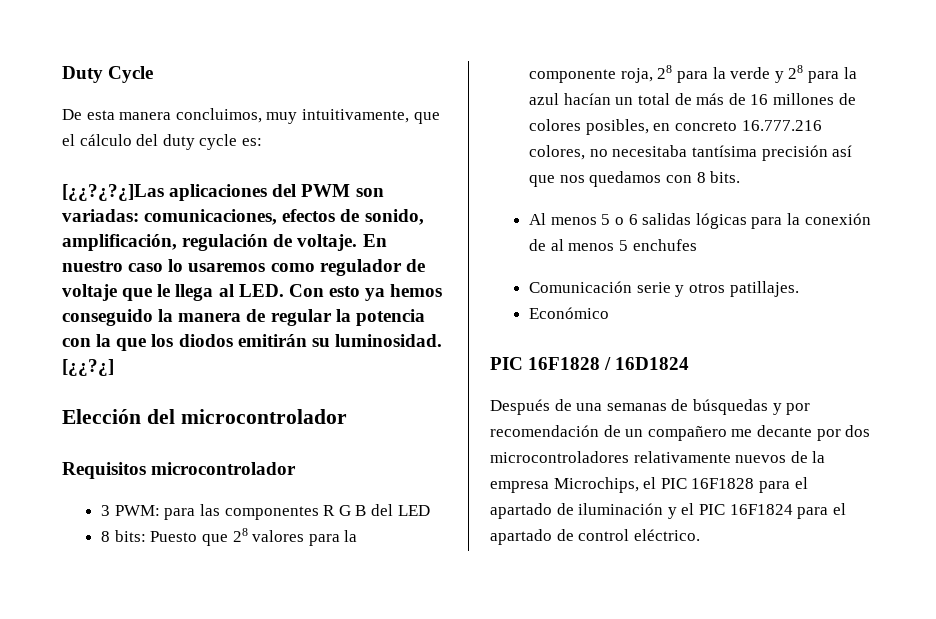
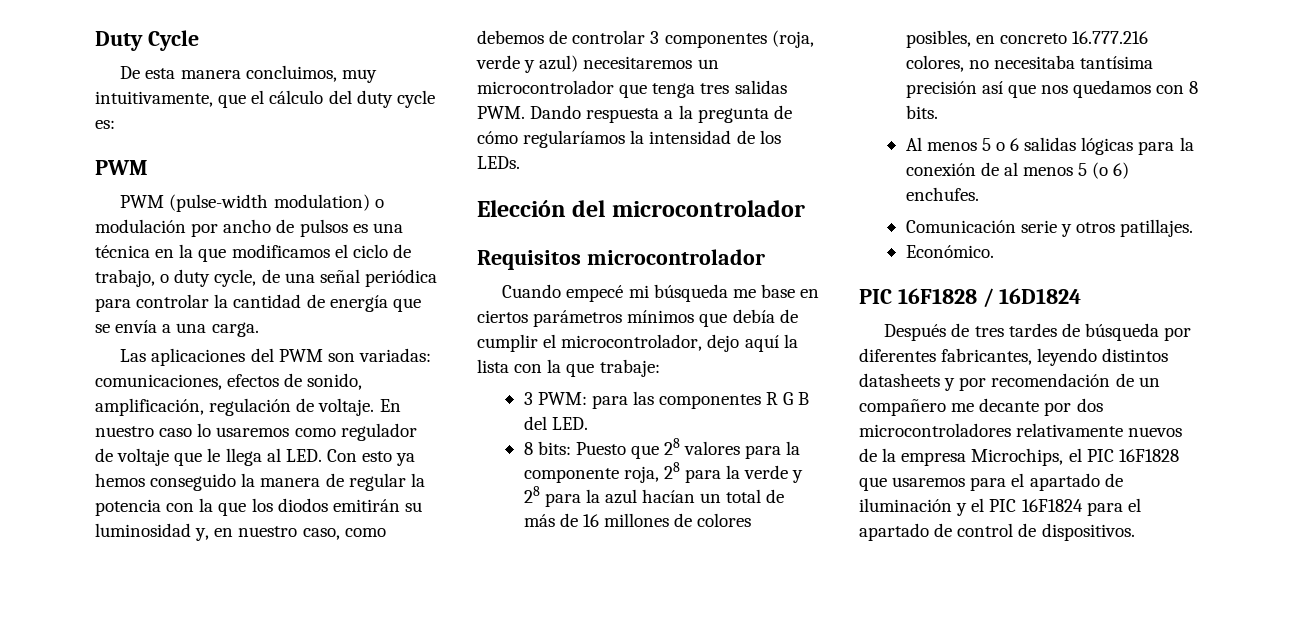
  De esta manera concluimos, muy intuitivamente, que el cálculo del duty cycle es:
- [¿¿?¿?¿]Las aplicaciones del PWM son variadas: comunicaciones, efectos de sonido, amplificación, regulación de voltaje.
+ PWM
+ PWM (pulse-width modulation) o modulación por ancho de pulsos es una técnica en la que modificamos el ciclo de trabajo, o duty cycle, de una señal periódica para controlar la cantidad de energía que se envía a una carga.
+ Las aplicaciones del PWM son variadas: comunicaciones, efectos de sonido, amplificación, regulación de voltaje.
- En nuestro caso lo usaremos como regulador de voltaje que le llega al LED. Con esto ya hemos conseguido la manera de regular la potencia con la que los diodos emitirán su luminosidad. [¿¿?¿]
+ En nuestro caso lo usaremos como regulador de voltaje que le llega al LED. Con esto ya hemos conseguido la manera de regular la potencia con la que los diodos emitirán su luminosidad y, en nuestro caso, como debemos de controlar 3 componentes (roja, verde y azul) necesitaremos un microcontrolador que tenga tres salidas PWM. Dando respuesta a la pregunta de cómo regularíamos la intensidad de los LEDs.
+ Cuando empecé mi búsqueda me base en ciertos parámetros mínimos que debía de cumplir el microcontrolador, dejo aquí la lista con la que trabaje:
- 3 PWM: para las componentes R G B del LED
+ 3 PWM: para las componentes R G B del LED.
- Al menos 5 o 6 salidas lógicas para la conexión de al menos 5 enchufes
+ Al menos 5 o 6 salidas lógicas para la conexión de al menos 5 (o 6) enchufes.
- Económico
+ Económico.
- Después de una semanas de búsquedas y por recomendación de un compañero me decante por dos microcontroladores relativamente nuevos de la empresa Microchips, el PIC 16F1828 para el apartado de iluminación y el PIC 16F1824 para el apartado de control eléctrico.
+ Después de tres tardes de búsqueda por diferentes fabricantes, leyendo distintos datasheets y por recomendación de un compañero me decante por dos microcontroladores relativamente nuevos de la empresa Microchips, el PIC 16F1828 que usaremos para el apartado de iluminación y el PIC 16F1824 para el apartado de control de dispositivos.

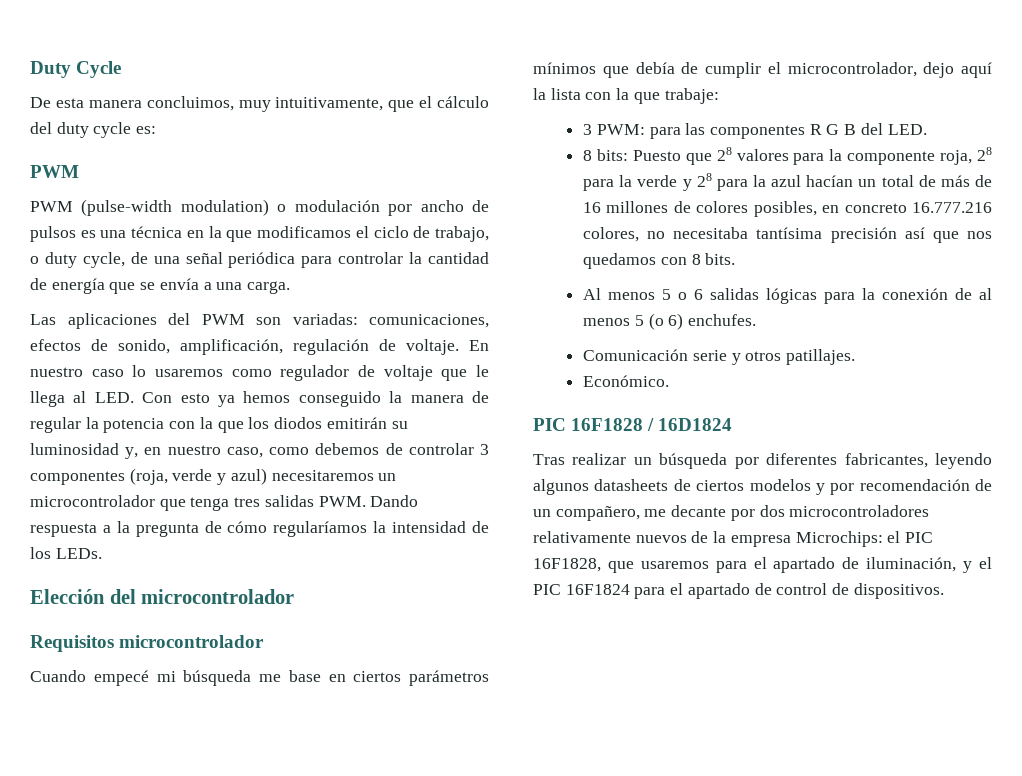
- Después de tres tardes de búsqueda por diferentes fabricantes, leyendo distintos datasheets y por recomendación de un compañero me decante por dos microcontroladores relativamente nuevos de la empresa Microchips, el PIC 16F1828 que usaremos para el apartado de iluminación y el PIC 16F1824 para el apartado de control de dispositivos.
+ Tras realizar un búsqueda por diferentes fabricantes, leyendo algunos datasheets de ciertos modelos y por recomendación de un compañero, me decante por dos microcontroladores relativamente nuevos de la empresa Microchips: el PIC 16F1828, que usaremos para el apartado de iluminación, y el PIC 16F1824 para el apartado de control de dispositivos.

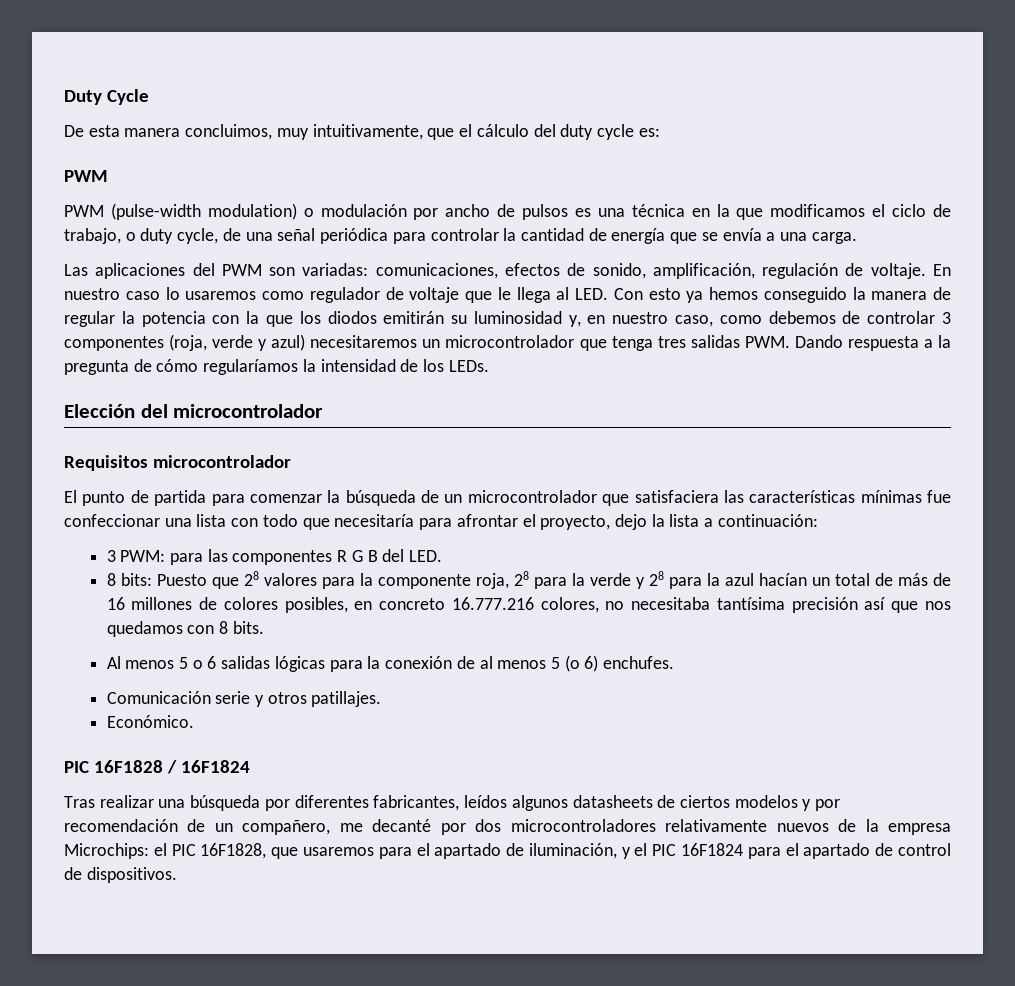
- Cuando empecé mi búsqueda me base en ciertos parámetros mínimos que debía de cumplir el microcontrolador, dejo aquí la lista con la que trabaje:
+ El punto de partida para comenzar la búsqueda de un microcontrolador que satisfaciera las características mínimas fue confeccionar una lista con todo que necesitaría para afrontar el proyecto, dejo la lista a continuación:
- PIC 16F1828 / 16D1824
+ PIC 16F1828 / 16F1824
- Tras realizar un búsqueda por diferentes fabricantes, leyendo algunos datasheets de ciertos modelos y por recomendación de un compañero, me decante por dos microcontroladores relativamente nuevos de la empresa Microchips: el PIC 16F1828, que usaremos para el apartado de iluminación, y el PIC 16F1824 para el apartado de control de dispositivos.
+ Tras realizar una búsqueda por diferentes fabricantes, leídos algunos datasheets de ciertos modelos y por recomendación de un compañero, me decanté por dos microcontroladores relativamente nuevos de la empresa Microchips: el PIC 16F1828, que usaremos para el apartado de iluminación, y el PIC 16F1824 para el apartado de control de dispositivos.

